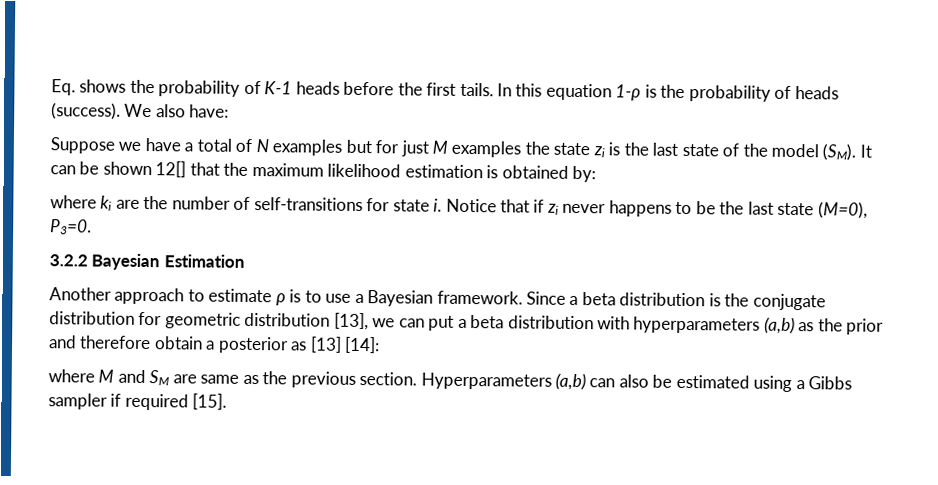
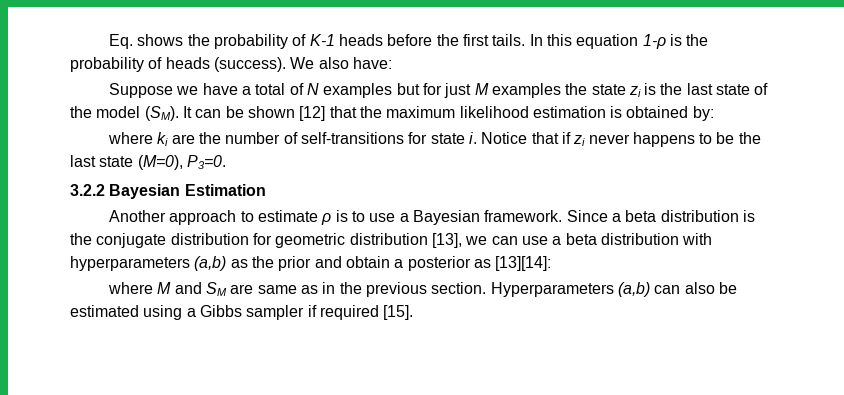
- Suppose we have a total of N examples but for just M examples the state zi is the last state of the model (SM). It can be shown 12[] that the maximum likelihood estimation is obtained by:
+ Suppose we have a total of N examples but for just M examples the state zi is the last state of the model (SM). It can be shown [12] that the maximum likelihood estimation is obtained by:
- Since a beta distribution is the conjugate distribution for geometric distribution [13], we can put a beta distribution with hyperparameters (a,b) as the prior and therefore obtain a posterior as [13] [14]:
+ Since a beta distribution is the conjugate distribution for geometric distribution [13], we can use a beta distribution with hyperparameters (a,b) as the prior and obtain a posterior as [13][14]:
- where M and SM are same as the previous section.
+ where M and SM are same as in the previous section.

